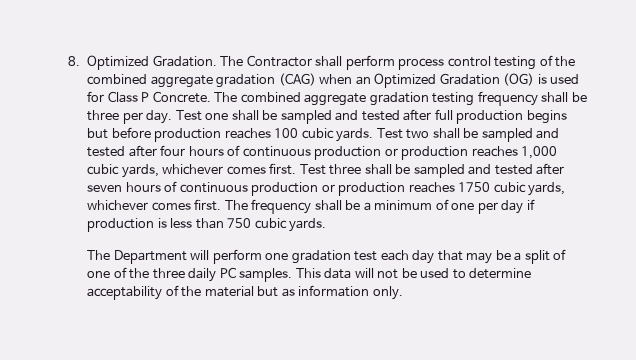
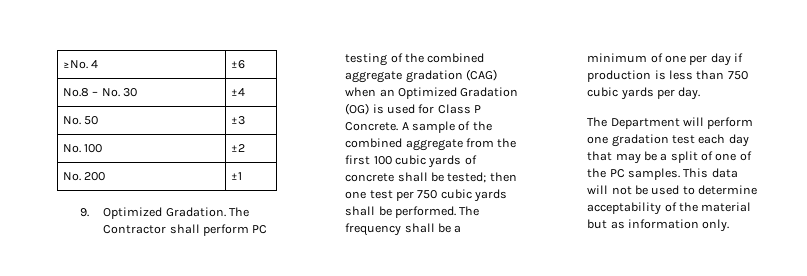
- 8. Optimized Gradation.
+ ≥No. 4 | ±6
+ No.8 – No. 30 | ±4
+ No. 50 | ±3
+ No. 100 | ±2
+ No. 200 | ±1
+ 9. Optimized Gradation.
- The Contractor shall perform process control testing of the combined aggregate gradation (CAG) when an Optimized Gradation (OG) is used for Class P Concrete.
+ The Contractor shall perform PC testing of the combined aggregate gradation (CAG) when an Optimized Gradation (OG) is used for Class P Concrete.
- The combined aggregate gradation testing frequency shall be three per day. Test one shall be sampled and tested after full production begins but before production reaches 100 cubic yards. Test two shall be sampled and tested after four hours of continuous production or production reaches 1,000 cubic yards, whichever comes first. Test three shall be sampled and tested after seven hours of continuous production or production reaches 1750 cubic yards, whichever comes first.
+ A sample of the combined aggregate from the first 100 cubic yards of concrete shall be tested; then one test per 750 cubic yards shall be performed.
- The frequency shall be a minimum of one per day if production is less than 750 cubic yards.
+ The frequency shall be a minimum of one per day if production is less than 750 cubic yards per day.
- The Department will perform one gradation test each day that may be a split of one of the three daily PC samples.
+ The Department will perform one gradation test each day that may be a split of one of the PC samples.

